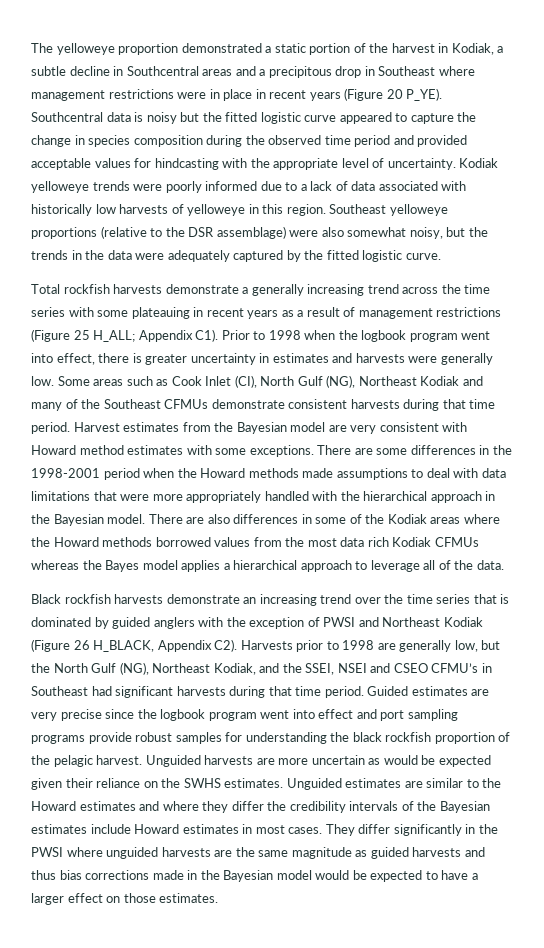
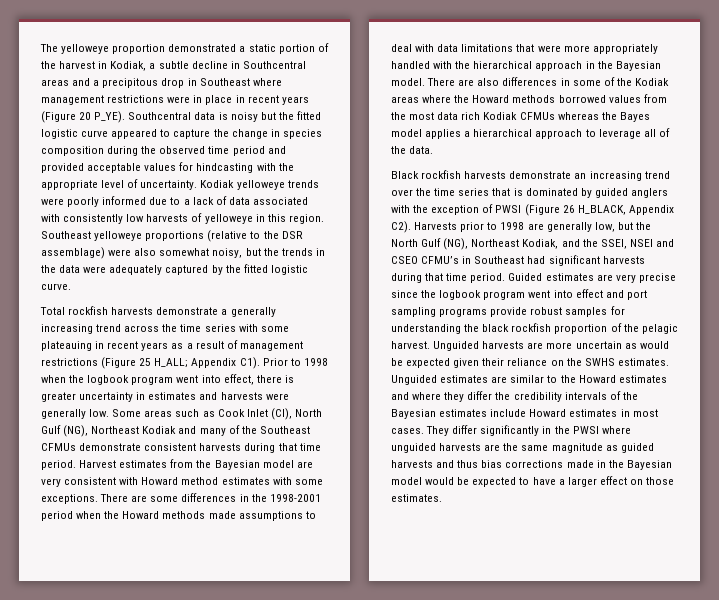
- Kodiak yelloweye trends were poorly informed due to a lack of data associated with historically low harvests of yelloweye in this region.
+ Kodiak yelloweye trends were poorly informed due to a lack of data associated with consistently low harvests of yelloweye in this region.
- Black rockfish harvests demonstrate an increasing trend over the time series that is dominated by guided anglers with the exception of PWSI and Northeast Kodiak (Figure 26 H_BLACK, Appendix C2). Harvests prior to 1998 are generally low, but the North Gulf (NG), Northeast Kodiak, and the SSEI, NSEI and CSEO CFMU’s in Southeast had significant harvests during that time period.
+ Black rockfish harvests demonstrate an increasing trend over the time series that is dominated by guided anglers with the exception of PWSI (Figure 26 H_BLACK, Appendix C2). Harvests prior to 1998 are generally low, but the North Gulf (NG), Northeast Kodiak, and the SSEI, NSEI and CSEO CFMU’s in Southeast had significant harvests during that time period.

